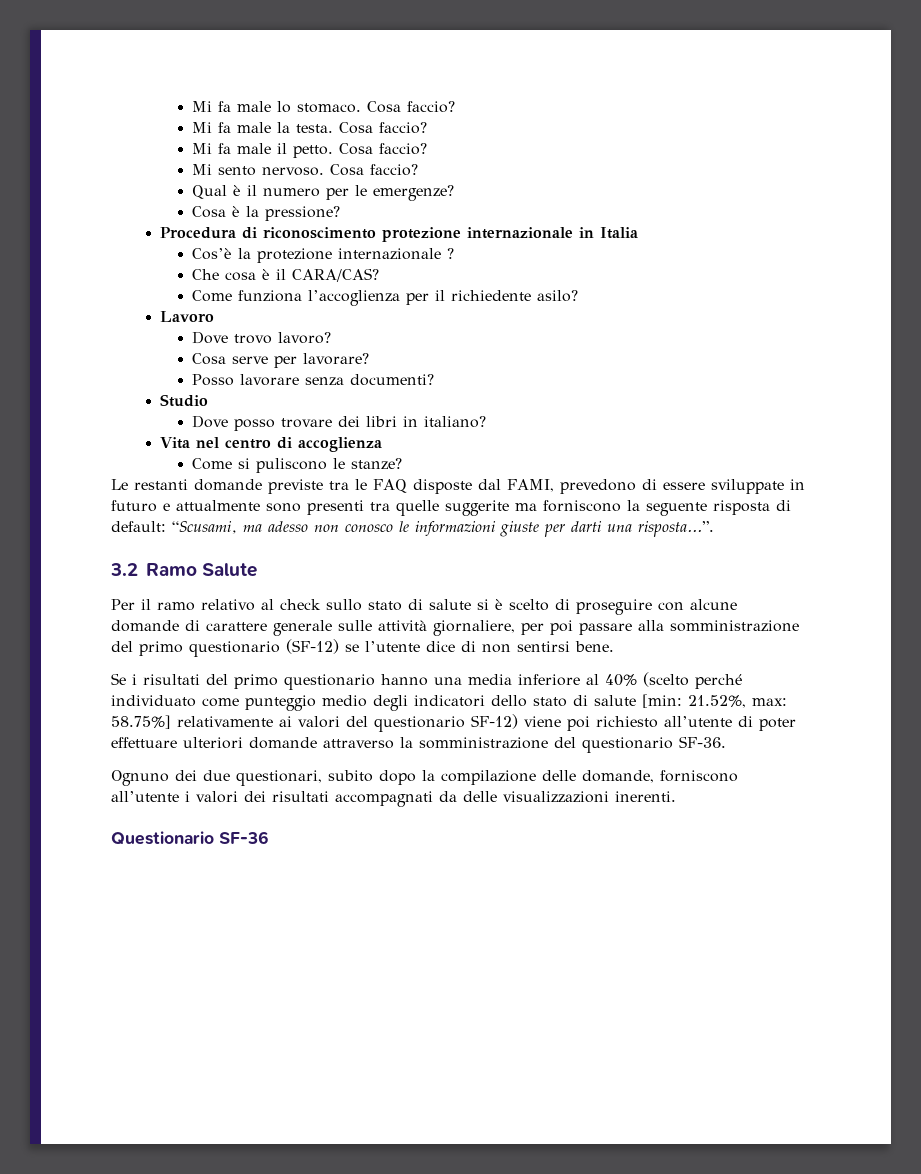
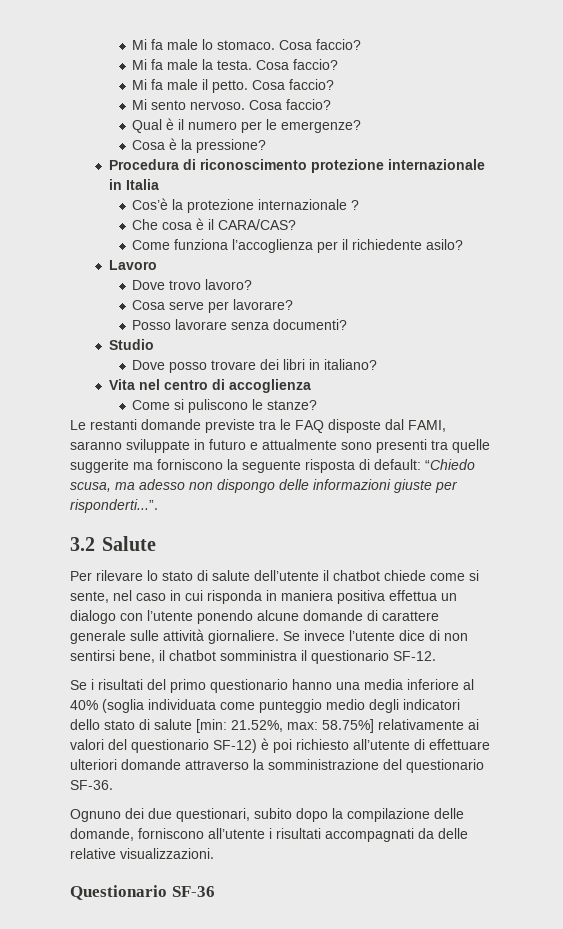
- Le restanti domande previste tra le FAQ disposte dal FAMI, prevedono di essere sviluppate in futuro e attualmente sono presenti tra quelle suggerite ma forniscono la seguente risposta di default: “Scusami, ma adesso non conosco le informazioni giuste per darti una risposta...”.
+ Le restanti domande previste tra le FAQ disposte dal FAMI, saranno sviluppate in futuro e attualmente sono presenti tra quelle suggerite ma forniscono la seguente risposta di default: “Chiedo scusa, ma adesso non dispongo delle informazioni giuste per risponderti...”.
- 3.2 Ramo Salute
+ 3.2 Salute
- Per il ramo relativo al check sullo stato di salute si è scelto di proseguire con alcune domande di carattere generale sulle attività giornaliere, per poi passare alla somministrazione del primo questionario (SF-12) se l’utente dice di non sentirsi bene.
+ Per rilevare lo stato di salute dell’utente il chatbot chiede come si sente, nel caso in cui risponda in maniera positiva effettua un dialogo con l’utente ponendo alcune domande di carattere generale sulle attività giornaliere. Se invece l’utente dice di non sentirsi bene, il chatbot somministra il questionario SF-12.
- Se i risultati del primo questionario hanno una media inferiore al 40% (scelto perché individuato come punteggio medio degli indicatori dello stato di salute [min: 21.52%, max: 58.75%] relativamente ai valori del questionario SF-12) viene poi richiesto all’utente di poter effettuare ulteriori domande attraverso la somministrazione del questionario SF-36.
+ Se i risultati del primo questionario hanno una media inferiore al 40% (soglia individuata come punteggio medio degli indicatori dello stato di salute [min: 21.52%, max: 58.75%] relativamente ai valori del questionario SF-12) è poi richiesto all’utente di effettuare ulteriori domande attraverso la somministrazione del questionario SF-36.
- Ognuno dei due questionari, subito dopo la compilazione delle domande, forniscono all’utente i valori dei risultati accompagnati da delle visualizzazioni inerenti.
+ Ognuno dei due questionari, subito dopo la compilazione delle domande, forniscono all’utente i risultati accompagnati da delle relative visualizzazioni.

